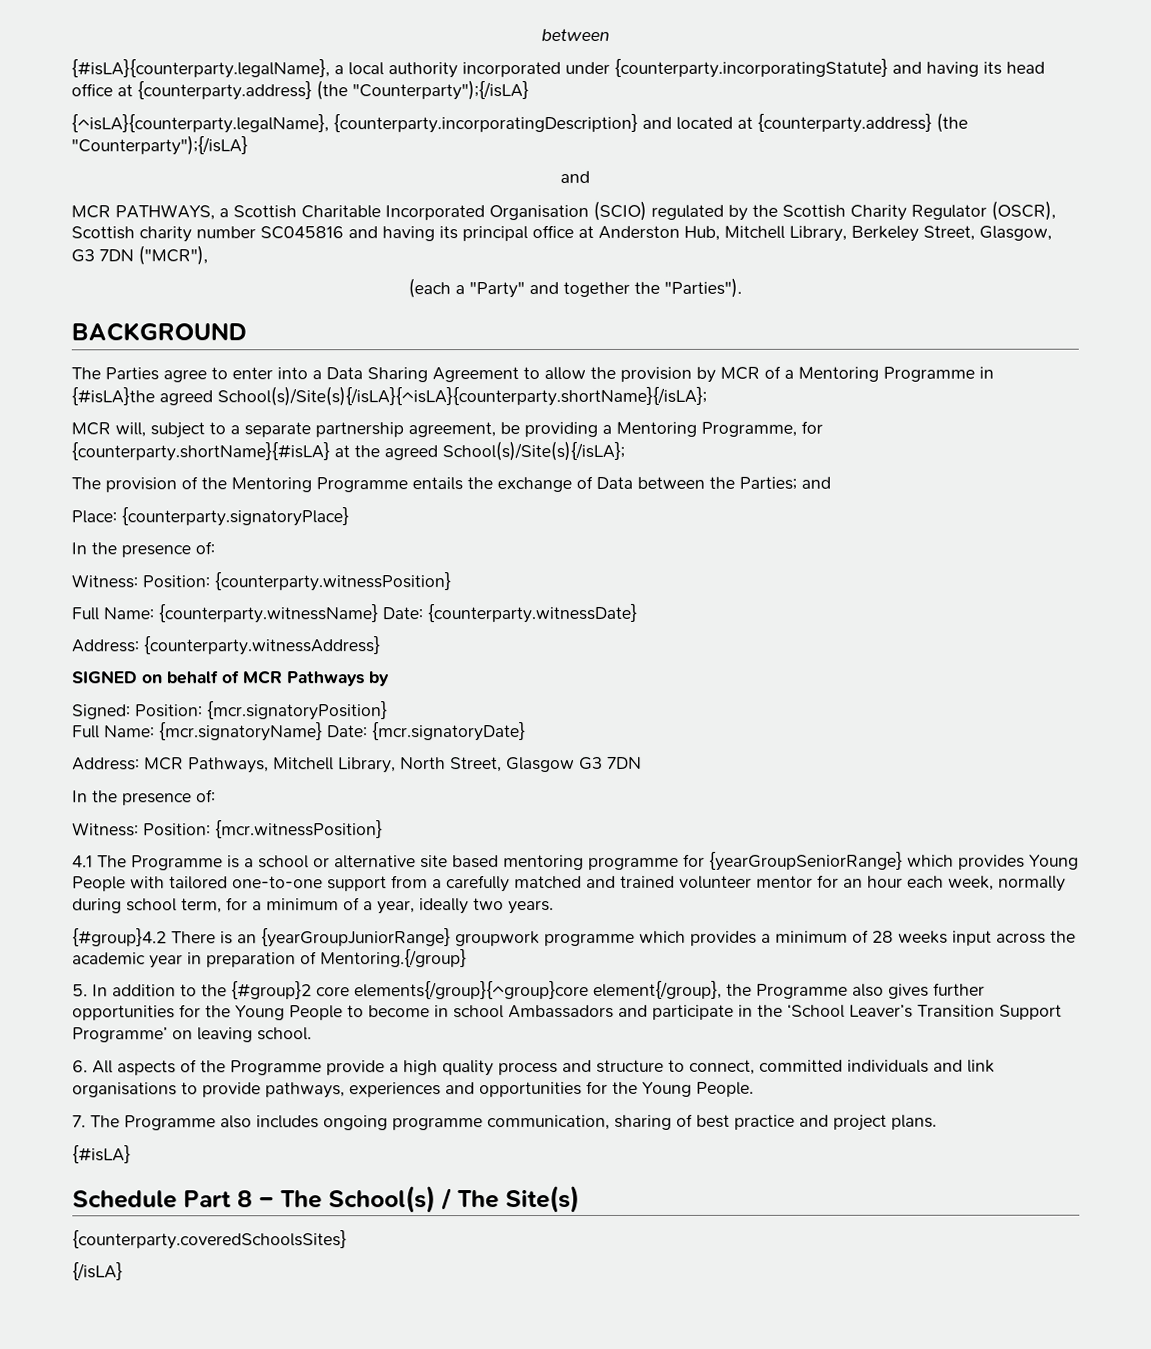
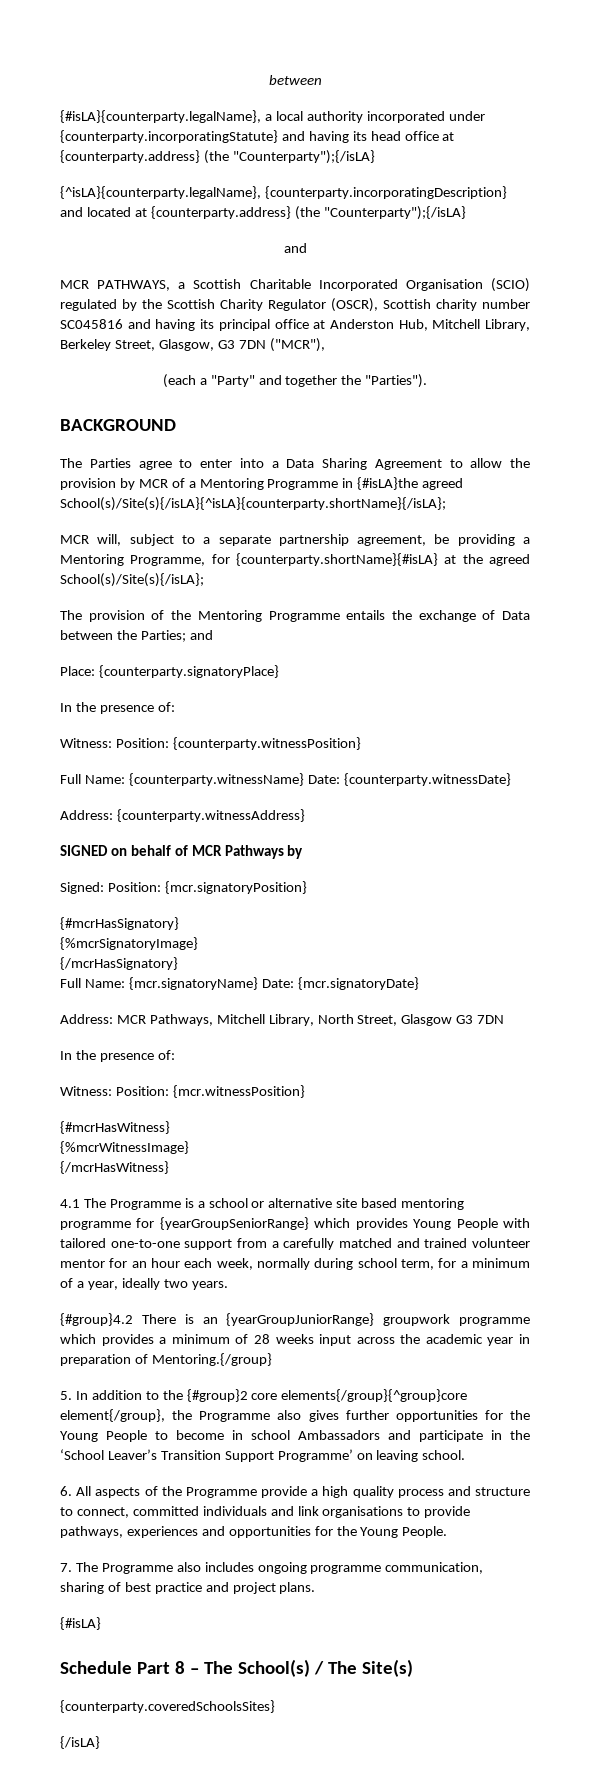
+ {#mcrHasSignatory}
+ {%mcrSignatoryImage}
+ {/mcrHasSignatory}
+ {#mcrHasWitness}
+ {%mcrWitnessImage}
+ {/mcrHasWitness}

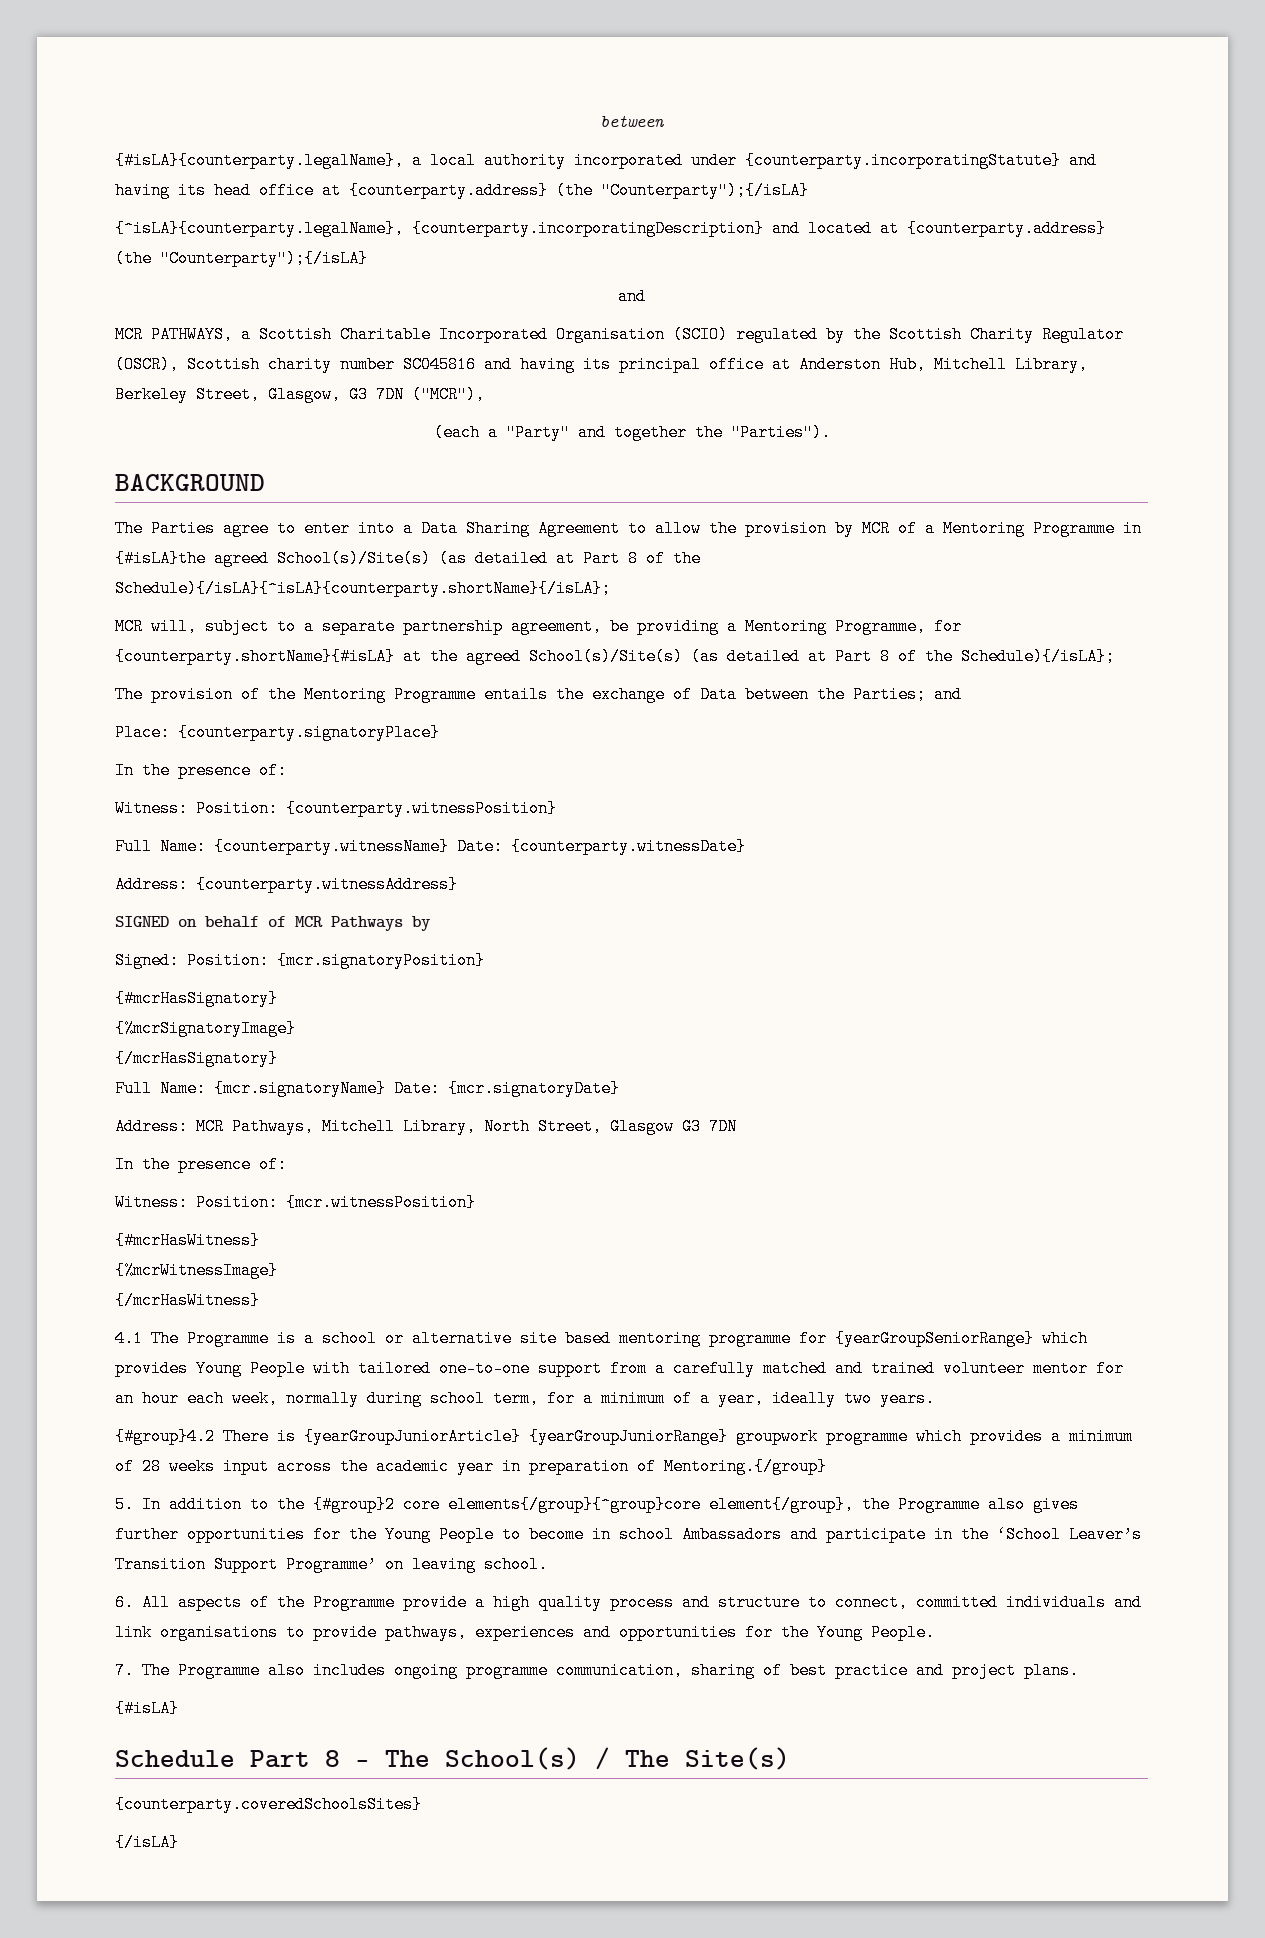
- The Parties agree to enter into a Data Sharing Agreement to allow the provision by MCR of a Mentoring Programme in {#isLA}the agreed School(s)/Site(s){/isLA}{^isLA}{counterparty.shortName}{/isLA};
+ The Parties agree to enter into a Data Sharing Agreement to allow the provision by MCR of a Mentoring Programme in {#isLA}the agreed School(s)/Site(s) (as detailed at Part 8 of the Schedule){/isLA}{^isLA}{counterparty.shortName}{/isLA};
- MCR will, subject to a separate partnership agreement, be providing a Mentoring Programme, for {counterparty.shortName}{#isLA} at the agreed School(s)/Site(s){/isLA};
+ MCR will, subject to a separate partnership agreement, be providing a Mentoring Programme, for {counterparty.shortName}{#isLA} at the agreed School(s)/Site(s) (as detailed at Part 8 of the Schedule){/isLA};
- {#group}4.2 There is an {yearGroupJuniorRange} groupwork programme which provides a minimum of 28 weeks input across the academic year in preparation of Mentoring.{/group}
+ {#group}4.2 There is {yearGroupJuniorArticle} {yearGroupJuniorRange} groupwork programme which provides a minimum of 28 weeks input across the academic year in preparation of Mentoring.{/group}

